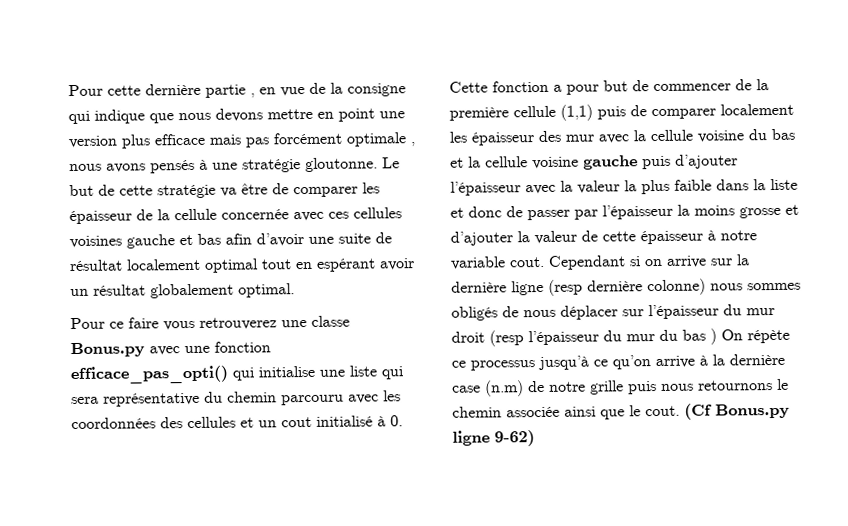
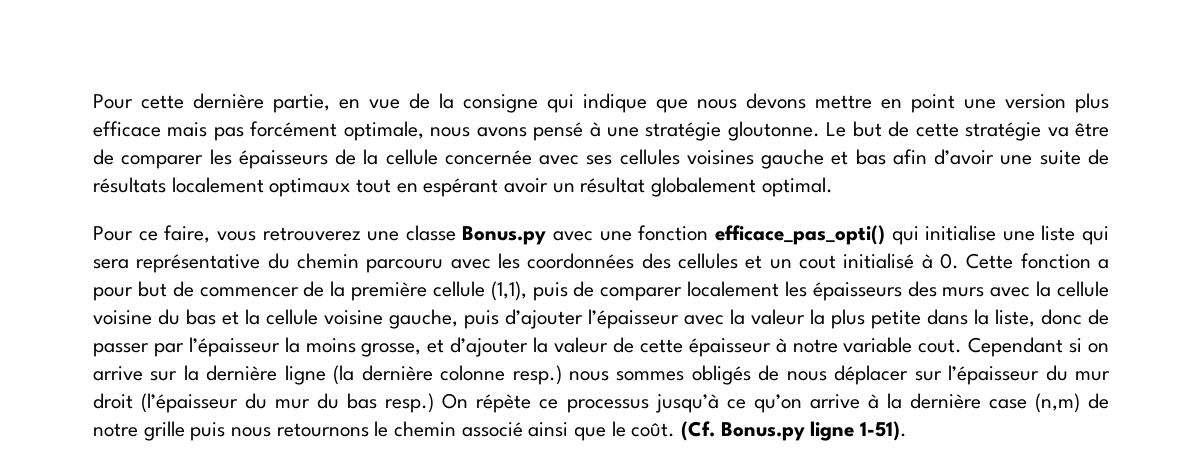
- Pour cette dernière partie , en vue de la consigne qui indique que nous devons mettre en point une version plus efficace mais pas forcément optimale , nous avons pensés à une stratégie gloutonne.
+ Pour cette dernière partie, en vue de la consigne qui indique que nous devons mettre en point une version plus efficace mais pas forcément optimale, nous avons pensé à une stratégie gloutonne.
- Le but de cette stratégie va être de comparer les épaisseur de la cellule concernée avec ces cellules voisines gauche et bas afin d’avoir une suite de résultat localement optimal tout en espérant avoir un résultat globalement optimal.
+ Le but de cette stratégie va être de comparer les épaisseurs de la cellule concernée avec ses cellules voisines gauche et bas afin d’avoir une suite de résultats localement optimaux tout en espérant avoir un résultat globalement optimal.
- Pour ce faire vous retrouverez une classe Bonus.py avec une fonction efficace_pas_opti() qui initialise une liste qui sera représentative du chemin parcouru avec les coordonnées des cellules et un cout initialisé à 0. Cette fonction a pour but de commencer de la première cellule (1,1) puis de comparer localement les épaisseur des mur avec la cellule voisine du bas et la cellule voisine gauche puis d’ajouter l’épaisseur avec la valeur la plus faible dans la liste et donc de passer par l’épaisseur la moins grosse et d’ajouter la valeur de cette épaisseur à notre variable cout.
+ Pour ce faire, vous retrouverez une classe Bonus.py avec une fonction efficace_pas_opti() qui initialise une liste qui sera représentative du chemin parcouru avec les coordonnées des cellules et un cout initialisé à 0. Cette fonction a pour but de commencer de la première cellule (1,1), puis de comparer localement les épaisseurs des murs avec la cellule voisine du bas et la cellule voisine gauche, puis d’ajouter l’épaisseur avec la valeur la plus petite dans la liste, donc de passer par l’épaisseur la moins grosse, et d’ajouter la valeur de cette épaisseur à notre variable cout.
- Cependant si on arrive sur la dernière ligne (resp dernière colonne) nous sommes obligés de nous déplacer sur l’épaisseur du mur droit (resp l’épaisseur du mur du bas ) On répète ce processus jusqu’à ce qu’on arrive à la dernière case (n.m) de notre grille puis nous retournons le chemin associée ainsi que le cout. (Cf Bonus.py ligne 9-62)
+ Cependant si on arrive sur la dernière ligne (la dernière colonne resp.) nous sommes obligés de nous déplacer sur l’épaisseur du mur droit (l’épaisseur du mur du bas resp.) On répète ce processus jusqu’à ce qu’on arrive à la dernière case (n,m) de notre grille puis nous retournons le chemin associé ainsi que le coût. (Cf. Bonus.py ligne 1-51).

